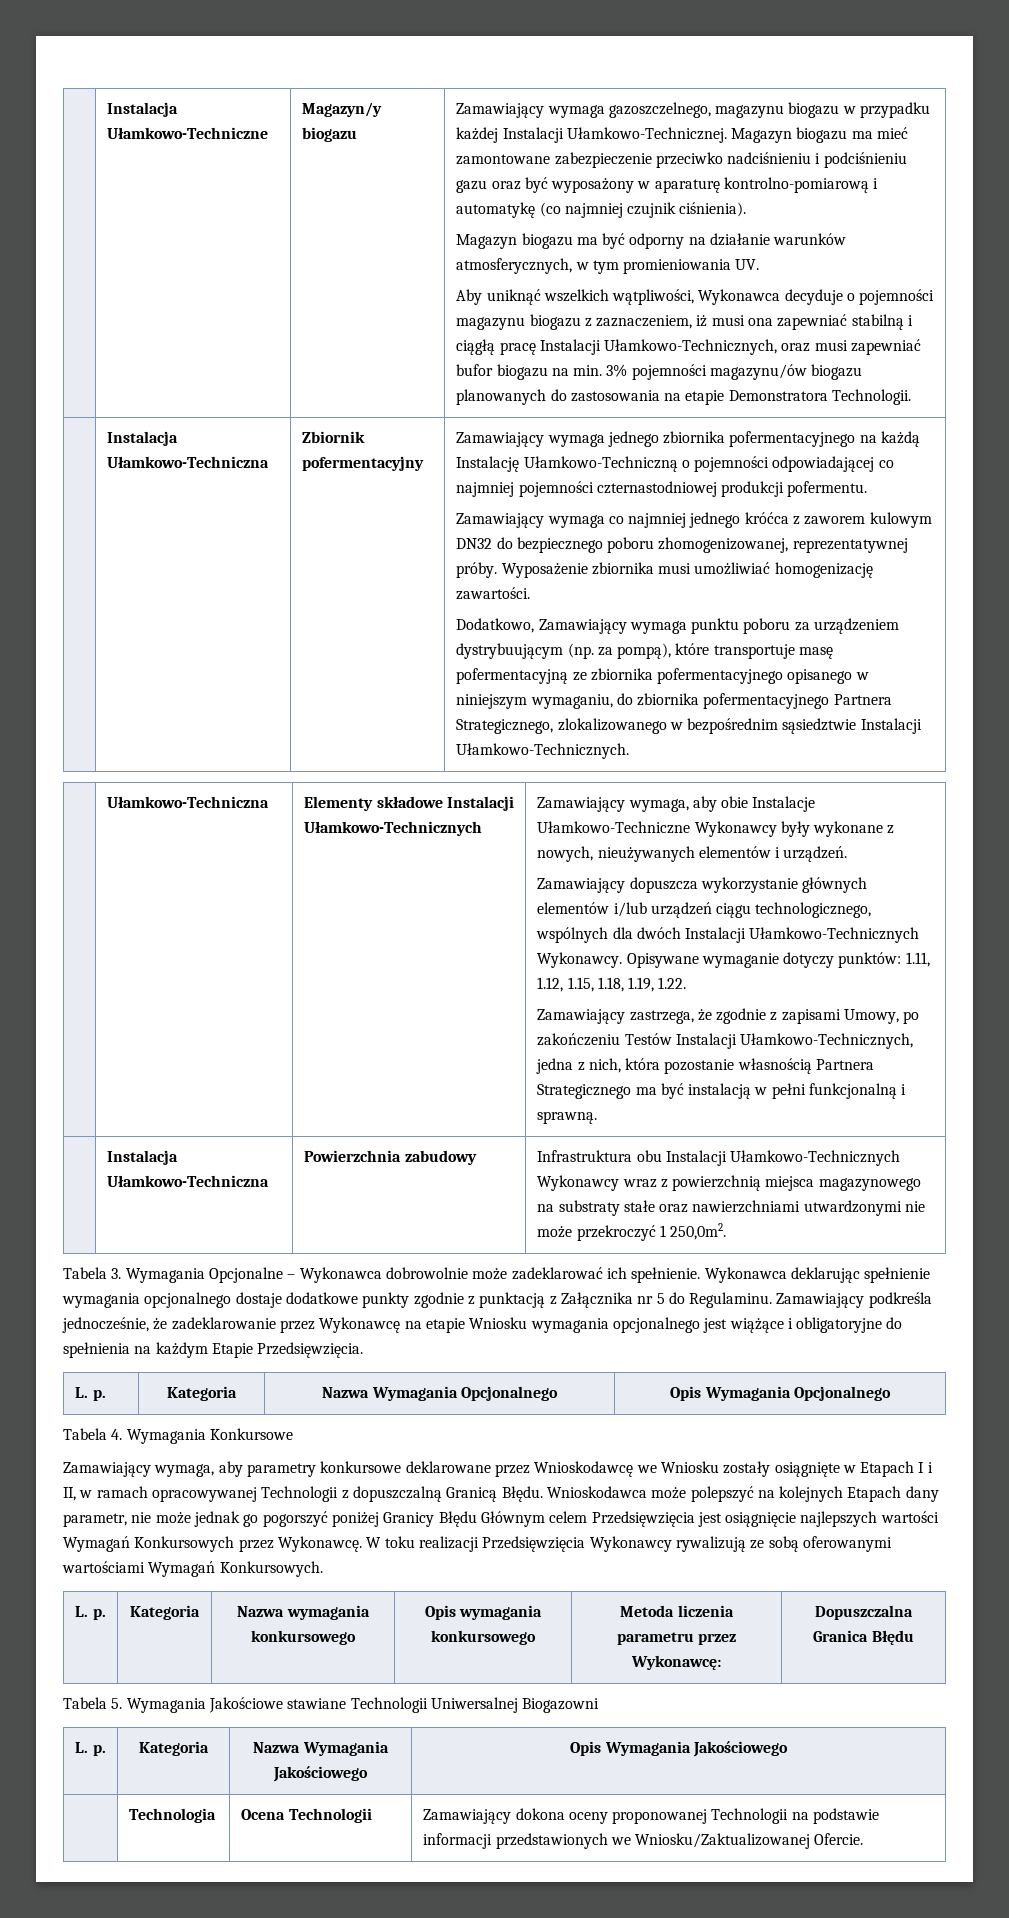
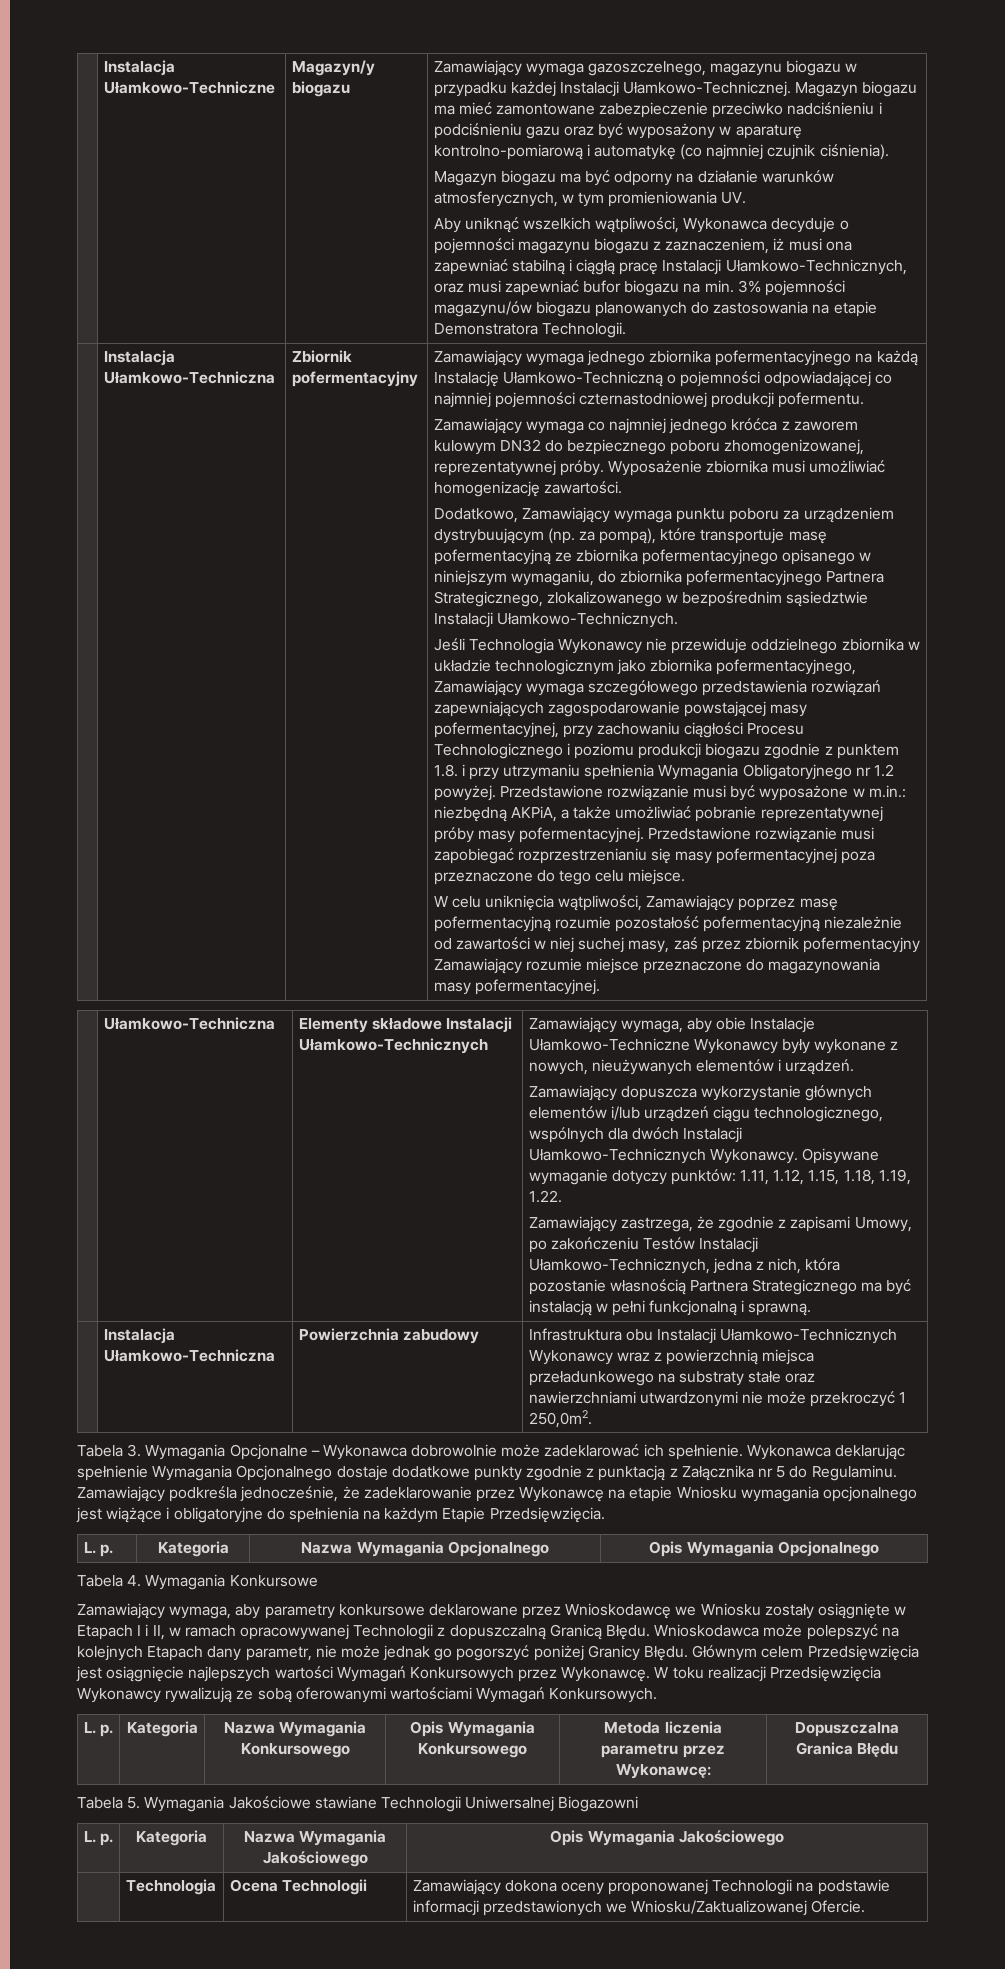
+ Jeśli Technologia Wykonawcy nie przewiduje oddzielnego zbiornika w układzie technologicznym jako zbiornika pofermentacyjnego, Zamawiający wymaga szczegółowego przedstawienia rozwiązań zapewniających zagospodarowanie powstającej masy pofermentacyjnej, przy zachowaniu ciągłości Procesu Technologicznego i poziomu produkcji biogazu zgodnie z punktem 1.8. i przy utrzymaniu spełnienia Wymagania Obligatoryjnego nr 1.2 powyżej. Przedstawione rozwiązanie musi być wyposażone w m.in.: niezbędną AKPiA, a także umożliwiać pobranie reprezentatywnej próby masy pofermentacyjnej. Przedstawione rozwiązanie musi zapobiegać rozprzestrzenianiu się masy pofermentacyjnej poza przeznaczone do tego celu miejsce.
+ W celu uniknięcia wątpliwości, Zamawiający poprzez masę pofermentacyjną rozumie pozostałość pofermentacyjną niezależnie od zawartości w niej suchej masy, zaś przez zbiornik pofermentacyjny Zamawiający rozumie miejsce przeznaczone do magazynowania masy pofermentacyjnej.
- | Instalacja Ułamkowo-Techniczna | Powierzchnia zabudowy | Infrastruktura obu Instalacji Ułamkowo-Technicznych Wykonawcy wraz z powierzchnią miejsca magazynowego na substraty stałe oraz nawierzchniami utwardzonymi nie może przekroczyć 1 250,0m2.
+ | Instalacja Ułamkowo-Techniczna | Powierzchnia zabudowy | Infrastruktura obu Instalacji Ułamkowo-Technicznych Wykonawcy wraz z powierzchnią miejsca przeładunkowego na substraty stałe oraz nawierzchniami utwardzonymi nie może przekroczyć 1 250,0m2.
- Wykonawca deklarując spełnienie wymagania opcjonalnego dostaje dodatkowe punkty zgodnie z punktacją z Załącznika nr 5 do Regulaminu.
+ Wykonawca deklarując spełnienie Wymagania Opcjonalnego dostaje dodatkowe punkty zgodnie z punktacją z Załącznika nr 5 do Regulaminu.
- Wnioskodawca może polepszyć na kolejnych Etapach dany parametr, nie może jednak go pogorszyć poniżej Granicy Błędu Głównym celem Przedsięwzięcia jest osiągnięcie najlepszych wartości Wymagań Konkursowych przez Wykonawcę.
+ Wnioskodawca może polepszyć na kolejnych Etapach dany parametr, nie może jednak go pogorszyć poniżej Granicy Błędu. Głównym celem Przedsięwzięcia jest osiągnięcie najlepszych wartości Wymagań Konkursowych przez Wykonawcę.
- L. p. | Kategoria | Nazwa wymagania konkursowego | Opis wymagania konkursowego | Metoda liczenia parametru przez Wykonawcę: | Dopuszczalna Granica Błędu
+ L. p. | Kategoria | Nazwa Wymagania Konkursowego | Opis Wymagania Konkursowego | Metoda liczenia parametru przez Wykonawcę: | Dopuszczalna Granica Błędu

